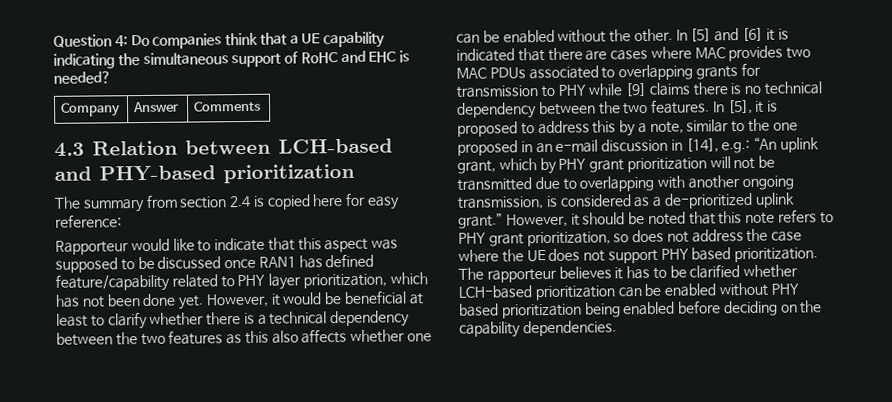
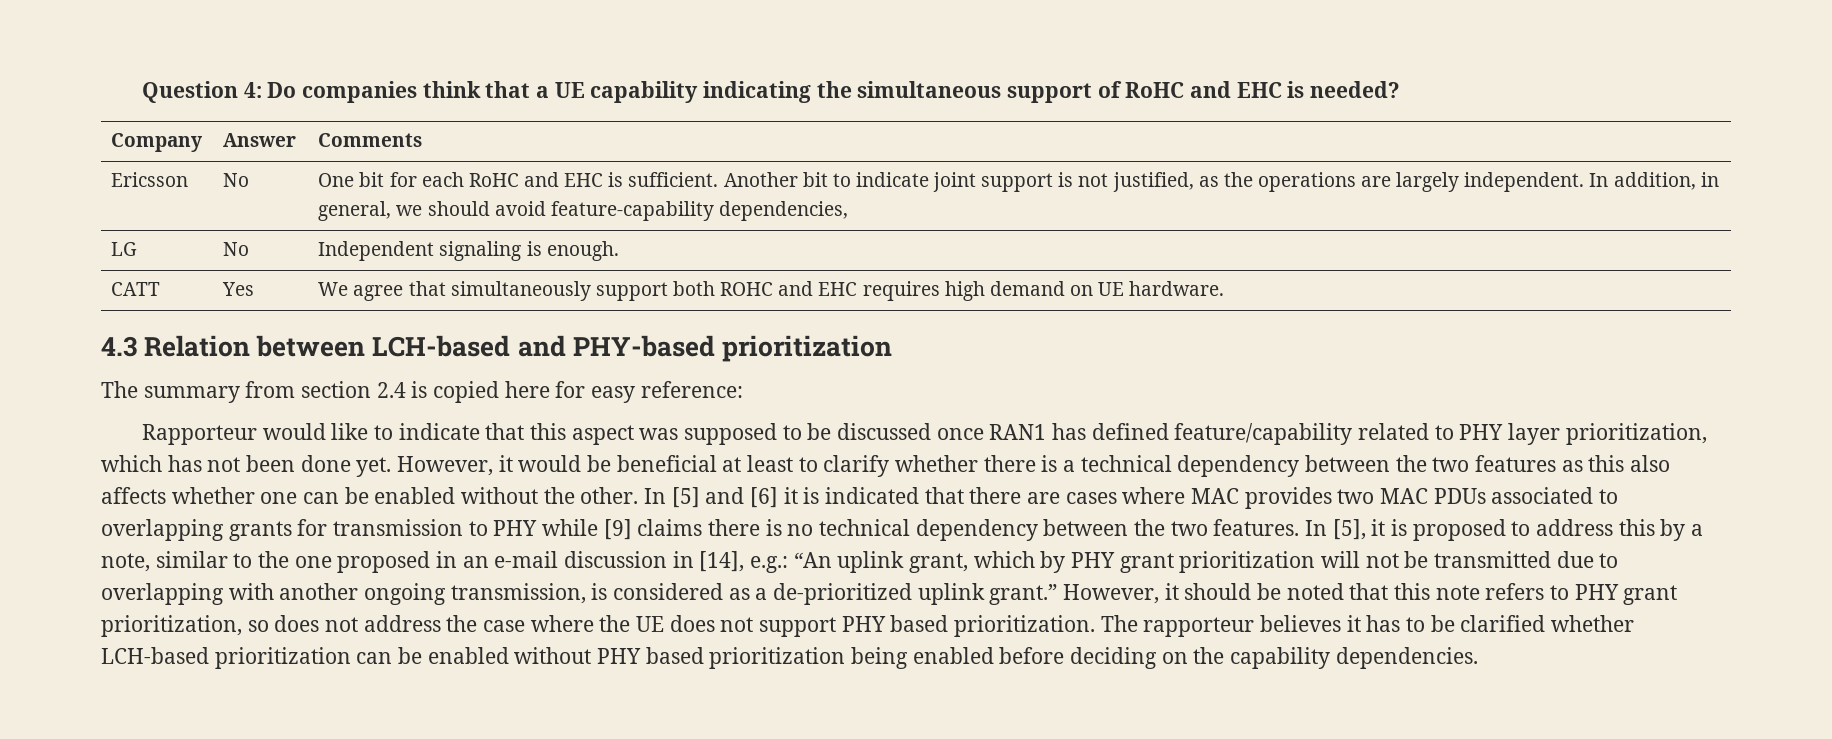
+ Ericsson | No | One bit for each RoHC and EHC is sufficient. Another bit to indicate joint support is not justified, as the operations are largely independent. In addition, in general, we should avoid feature-capability dependencies,
+ LG | No | Independent signaling is enough.
+ CATT | Yes | We agree that simultaneously support both ROHC and EHC requires high demand on UE hardware.

